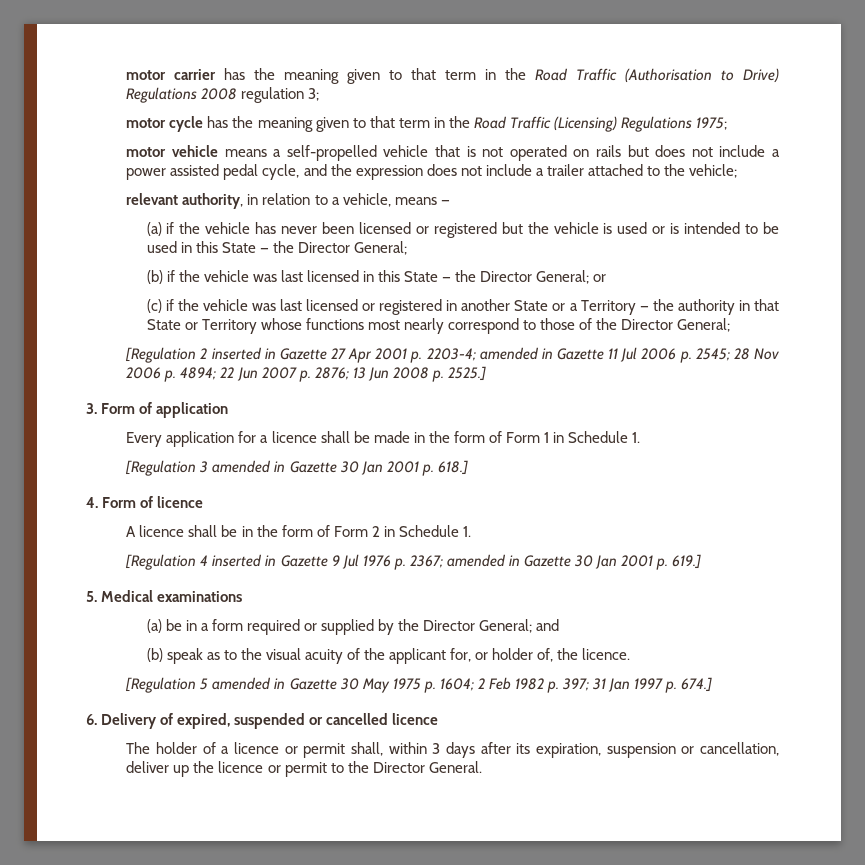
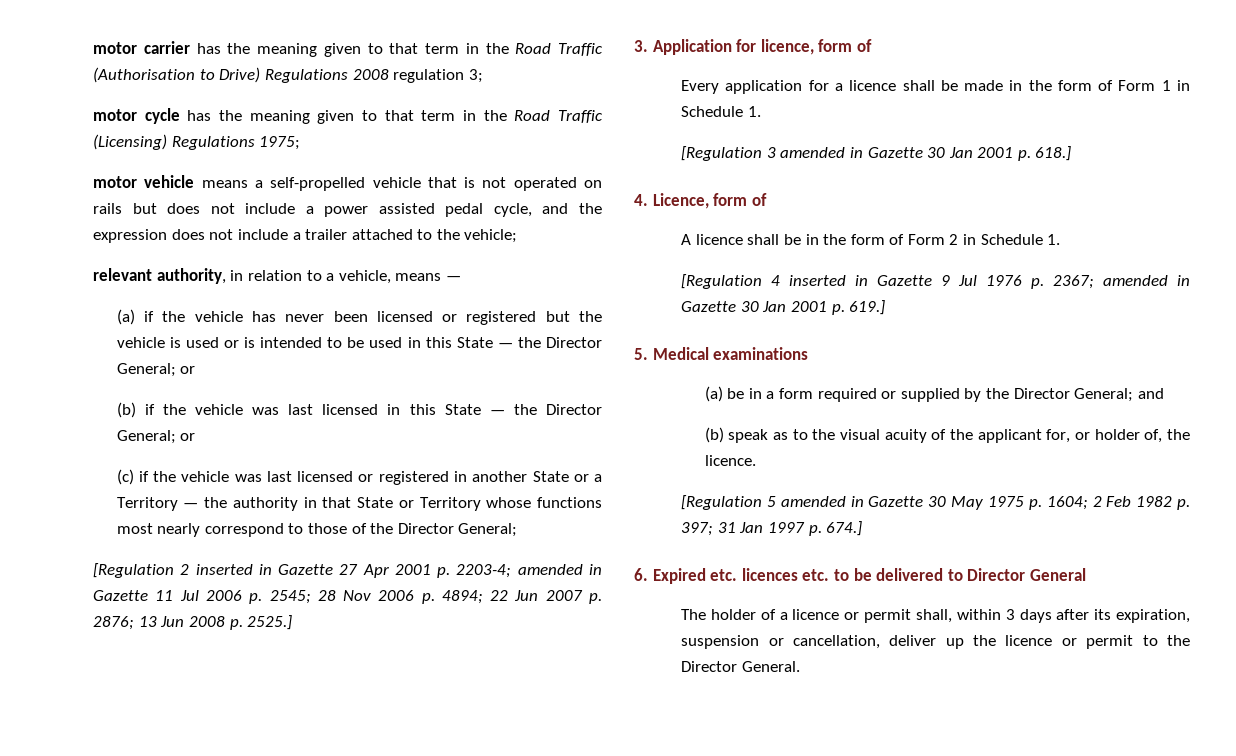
- (a) if the vehicle has never been licensed or registered but the vehicle is used or is intended to be used in this State — the Director General;
+ (a) if the vehicle has never been licensed or registered but the vehicle is used or is intended to be used in this State — the Director General; or
- 3. Form of application
+ 3. Application for licence, form of
- 4. Form of licence
+ 4. Licence, form of
- 6. Delivery of expired, suspended or cancelled licence
+ 6. Expired etc. licences etc. to be delivered to Director General

